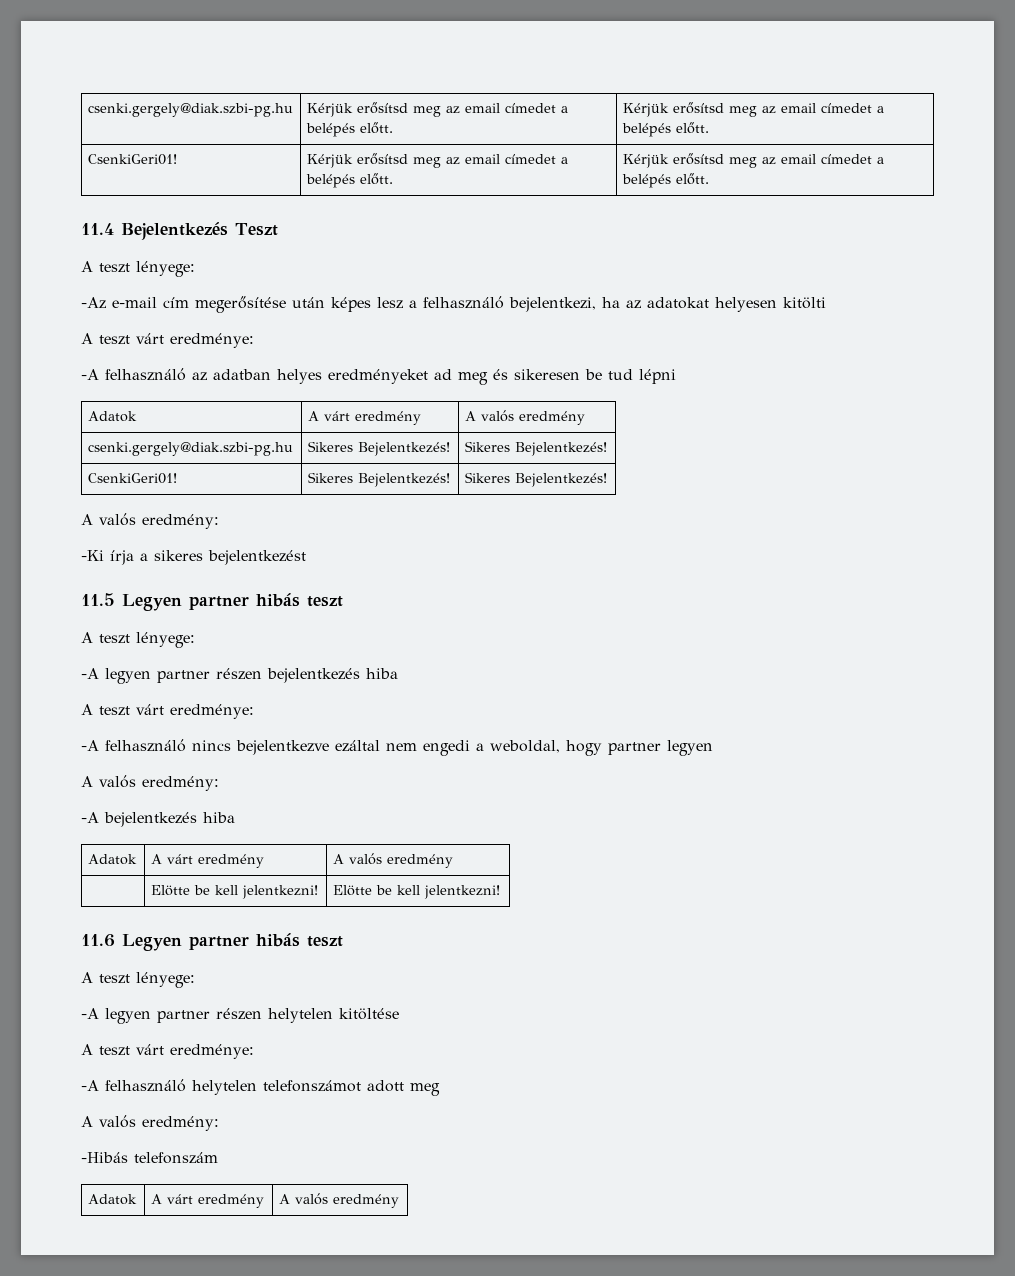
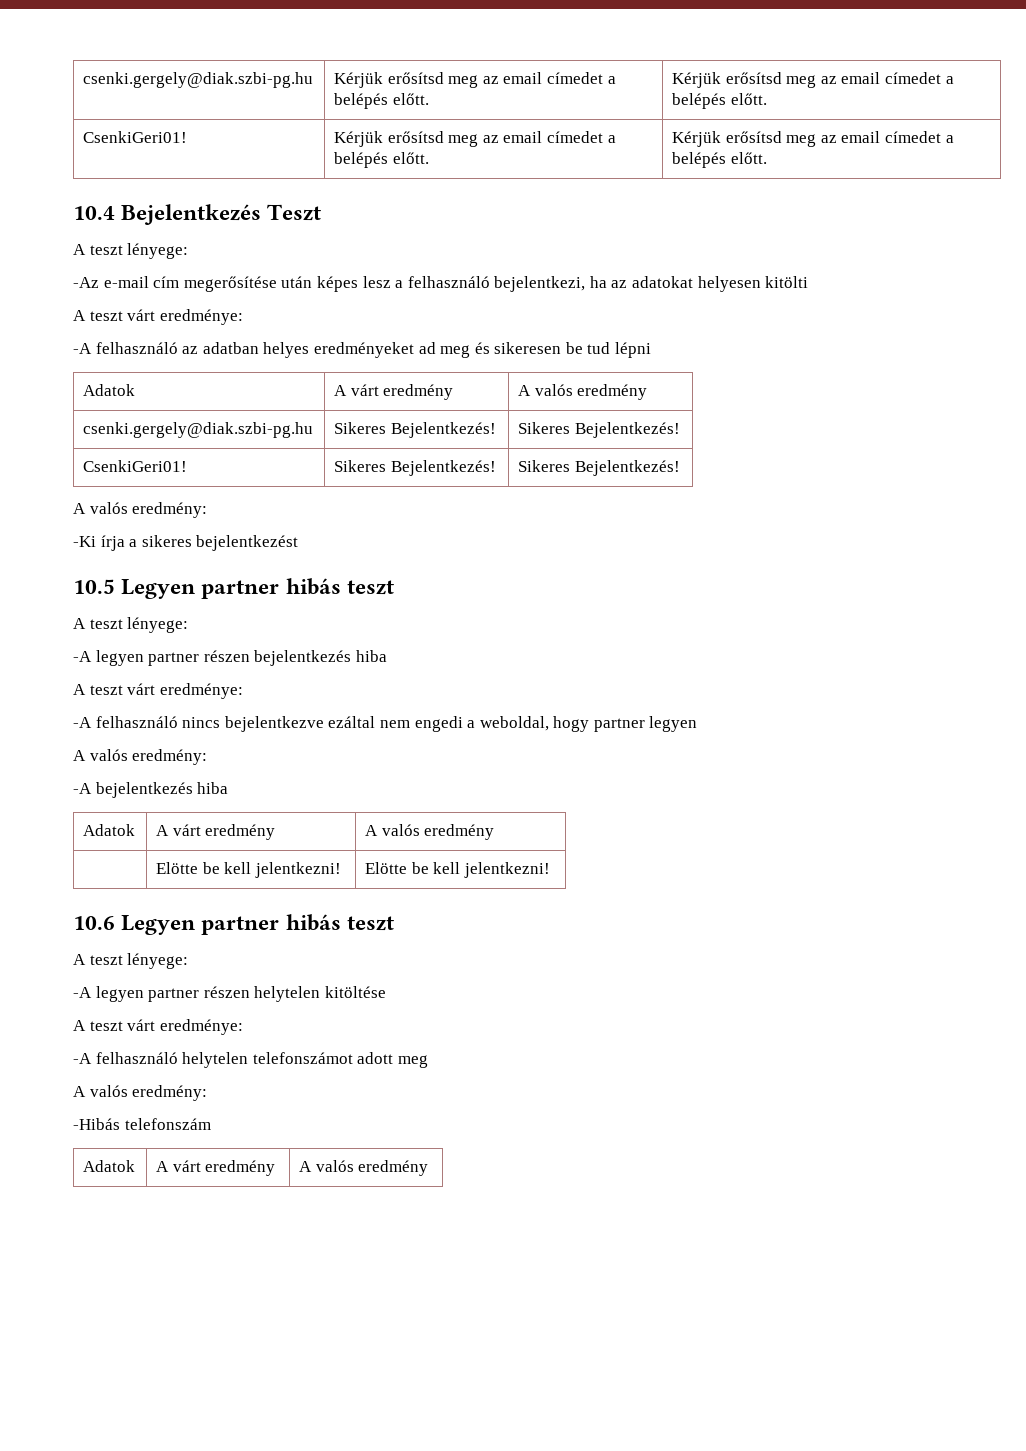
- 11.4 Bejelentkezés Teszt
+ 10.4 Bejelentkezés Teszt
- 11.5 Legyen partner hibás teszt
+ 10.5 Legyen partner hibás teszt
- 11.6 Legyen partner hibás teszt
+ 10.6 Legyen partner hibás teszt

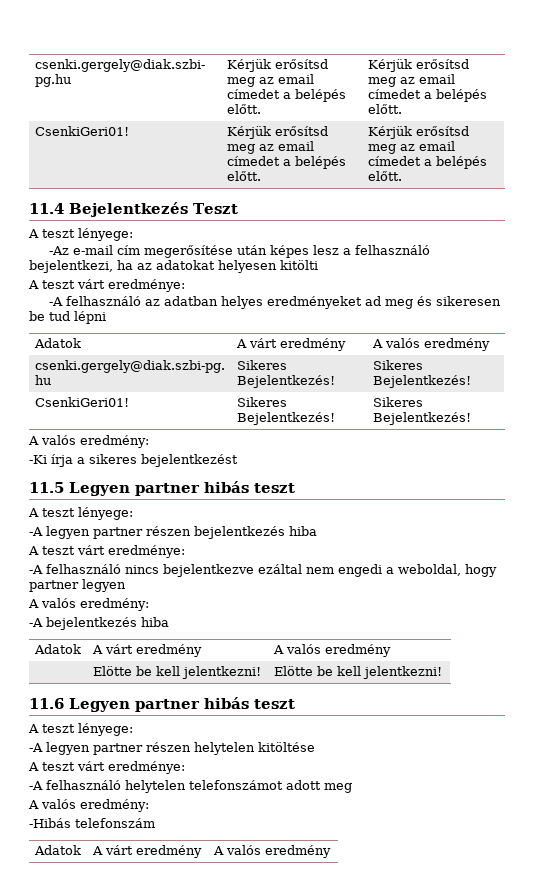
- 10.4 Bejelentkezés Teszt
+ 11.4 Bejelentkezés Teszt
- 10.5 Legyen partner hibás teszt
+ 11.5 Legyen partner hibás teszt
- 10.6 Legyen partner hibás teszt
+ 11.6 Legyen partner hibás teszt

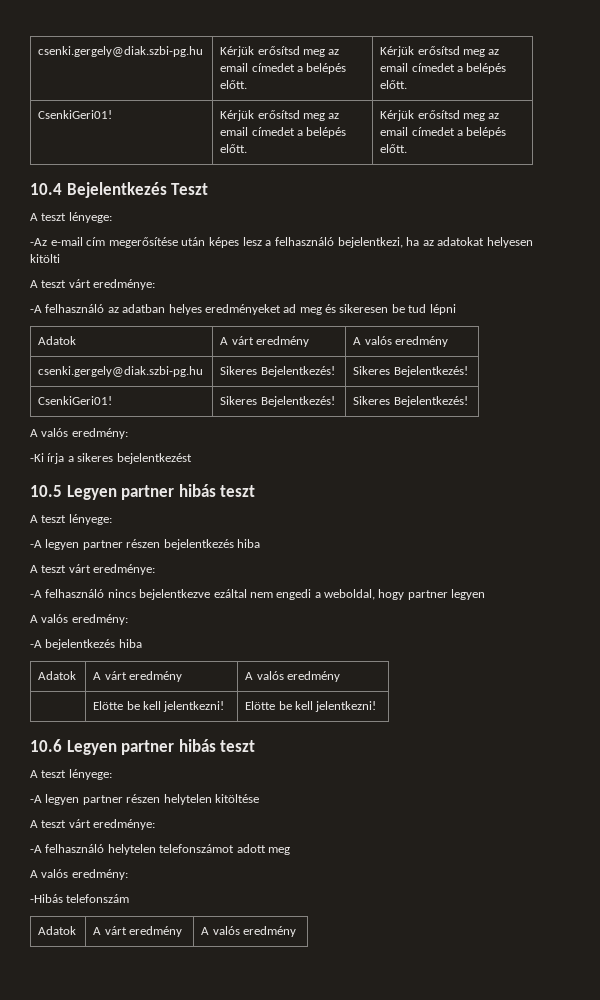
- 11.4 Bejelentkezés Teszt
+ 10.4 Bejelentkezés Teszt
- 11.5 Legyen partner hibás teszt
+ 10.5 Legyen partner hibás teszt
- 11.6 Legyen partner hibás teszt
+ 10.6 Legyen partner hibás teszt

